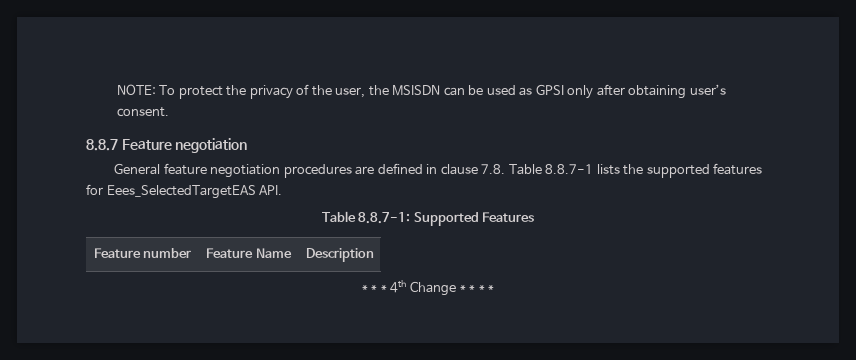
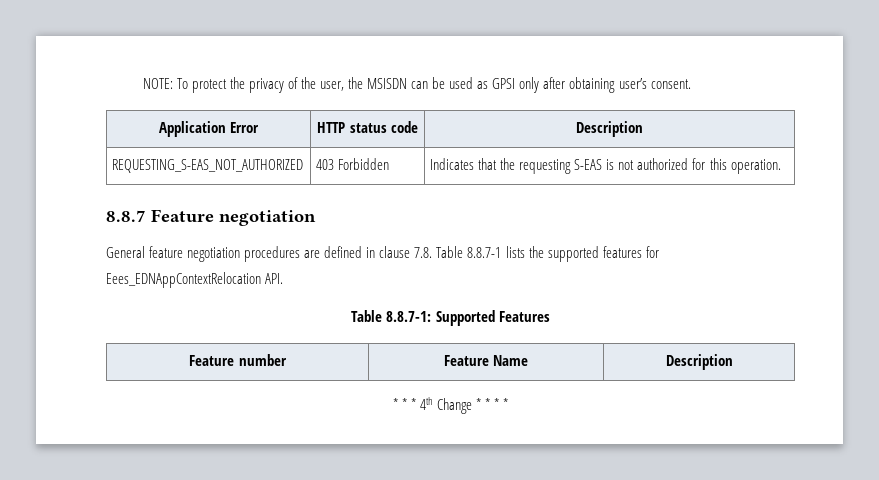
+ Application Error | HTTP status code | Description
+ REQUESTING_S-EAS_NOT_AUTHORIZED | 403 Forbidden | Indicates that the requesting S-EAS is not authorized for this operation.
- General feature negotiation procedures are defined in clause 7.8. Table 8.8.7-1 lists the supported features for Eees_SelectedTargetEAS API.
+ General feature negotiation procedures are defined in clause 7.8. Table 8.8.7-1 lists the supported features for Eees_EDNAppContextRelocation API.

